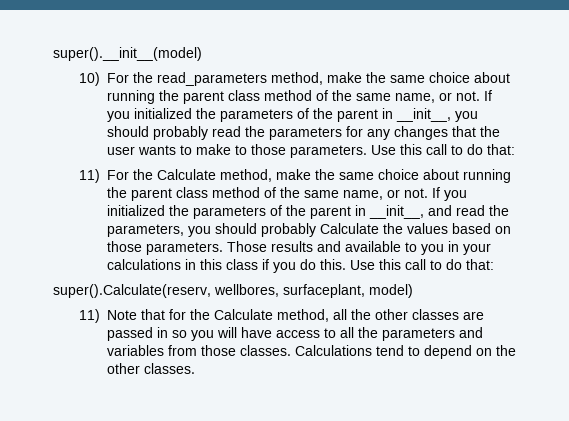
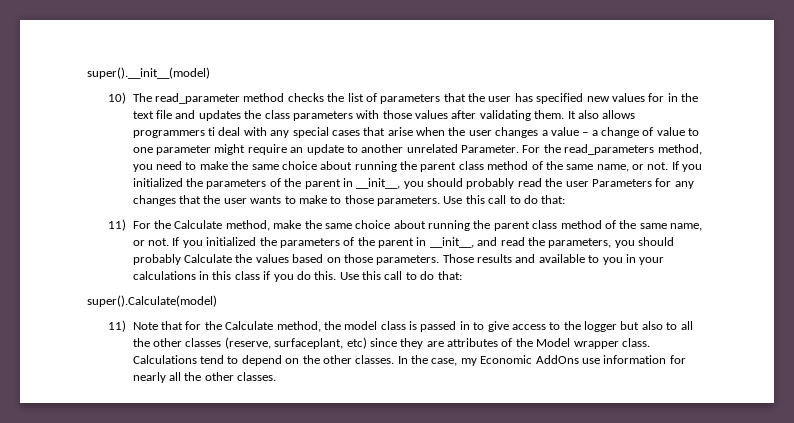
- 10) For the read_parameters method, make the same choice about running the parent class method of the same name, or not.
+ 10) The read_parameter method checks the list of parameters that the user has specified new values for in the text file and updates the class parameters with those values after validating them. It also allows programmers ti deal with any special cases that arise when the user changes a value – a change of value to one parameter might require an update to another unrelated Parameter. For the read_parameters method, you need to make the same choice about running the parent class method of the same name, or not.
- If you initialized the parameters of the parent in __init__, you should probably read the parameters for any changes that the user wants to make to those parameters.
+ If you initialized the parameters of the parent in __init__, you should probably read the user Parameters for any changes that the user wants to make to those parameters.
- super().Calculate(reserv, wellbores, surfaceplant, model)
+ super().Calculate(model)
- 11) Note that for the Calculate method, all the other classes are passed in so you will have access to all the parameters and variables from those classes.
+ 11) Note that for the Calculate method, the model class is passed in to give access to the logger but also to all the other classes (reserve, surfaceplant, etc) since they are attributes of the Model wrapper class.
+ In the case, my Economic AddOns use information for nearly all the other classes.

